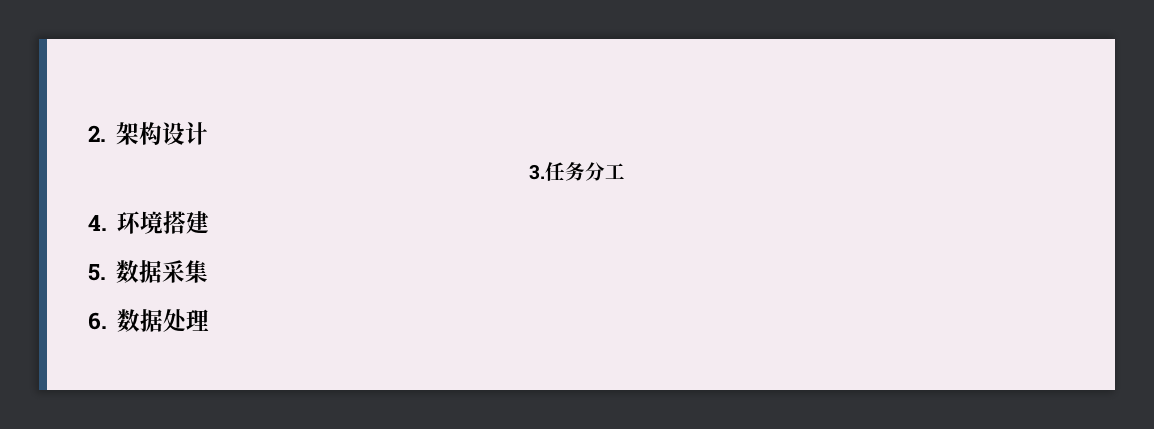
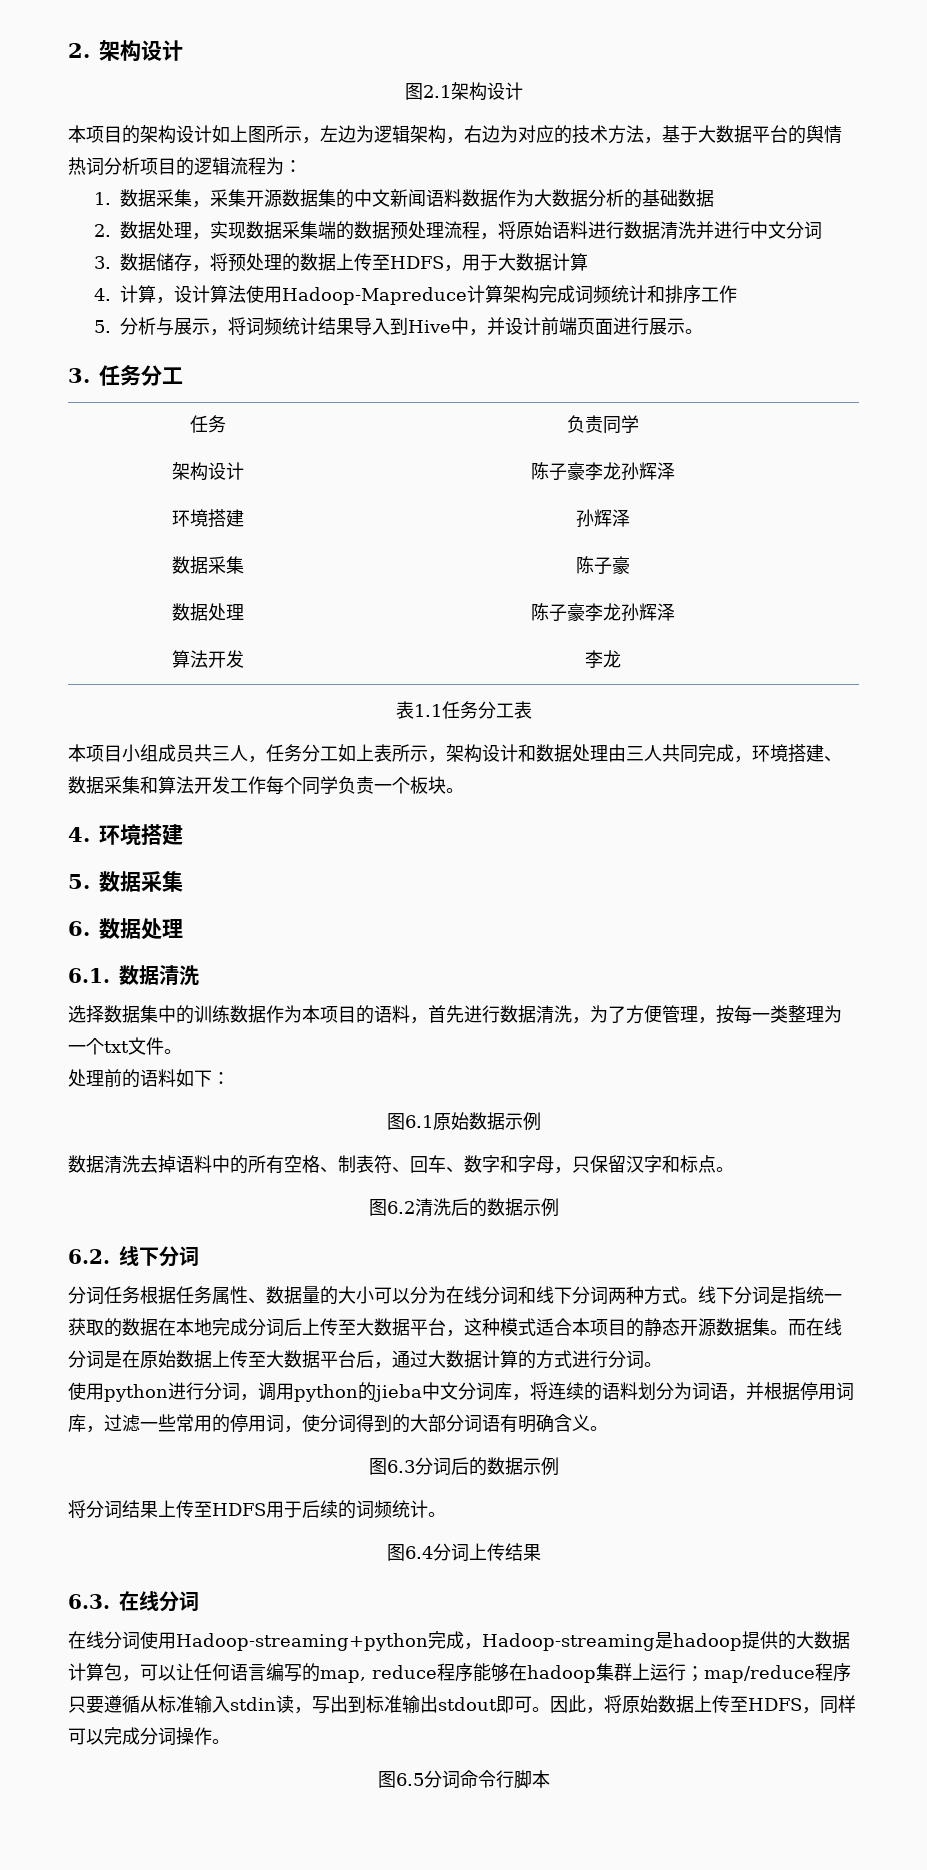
+ 图2.1架构设计
+ 本项目的架构设计如上图所示，左边为逻辑架构，右边为对应的技术方法，基于大数据平台的舆情热词分析项目的逻辑流程为：
+ 1.数据采集，采集开源数据集的中文新闻语料数据作为大数据分析的基础数据
+ 2.数据处理，实现数据采集端的数据预处理流程，将原始语料进行数据清洗并进行中文分词
+ 3.数据储存，将预处理的数据上传至HDFS，用于大数据计算
+ 4.计算，设计算法使用Hadoop-Mapreduce计算架构完成词频统计和排序工作
+ 5.分析与展示，将词频统计结果导入到Hive中，并设计前端页面进行展示。
  3.任务分工
+ 任务 | 负责同学
+ 架构设计 | 陈子豪李龙孙辉泽
+ 环境搭建 | 孙辉泽
+ 数据采集 | 陈子豪
+ 数据处理 | 陈子豪李龙孙辉泽
+ 算法开发 | 李龙
+ 表1.1任务分工表
+ 本项目小组成员共三人，任务分工如上表所示，架构设计和数据处理由三人共同完成，环境搭建、数据采集和算法开发工作每个同学负责一个板块。
+ 6.1.数据清洗
+ 选择数据集中的训练数据作为本项目的语料，首先进行数据清洗，为了方便管理，按每一类整理为一个txt文件。
+ 处理前的语料如下：
+ 图6.1原始数据示例
+ 数据清洗去掉语料中的所有空格、制表符、回车、数字和字母，只保留汉字和标点。
+ 图6.2清洗后的数据示例
+ 6.2.线下分词
+ 分词任务根据任务属性、数据量的大小可以分为在线分词和线下分词两种方式。线下分词是指统一获取的数据在本地完成分词后上传至大数据平台，这种模式适合本项目的静态开源数据集。而在线分词是在原始数据上传至大数据平台后，通过大数据计算的方式进行分词。
+ 使用python进行分词，调用python的jieba中文分词库，将连续的语料划分为词语，并根据停用词库，过滤一些常用的停用词，使分词得到的大部分词语有明确含义。
+ 图6.3分词后的数据示例
+ 将分词结果上传至HDFS用于后续的词频统计。
+ 图6.4分词上传结果
+ 6.3.在线分词
+ 在线分词使用Hadoop-streaming+python完成，Hadoop-streaming是hadoop提供的大数据计算包，可以让任何语言编写的map, reduce程序能够在hadoop集群上运行；map/reduce程序只要遵循从标准输入stdin读，写出到标准输出stdout即可。因此，将原始数据上传至HDFS，同样可以完成分词操作。
+ 图6.5分词命令行脚本

